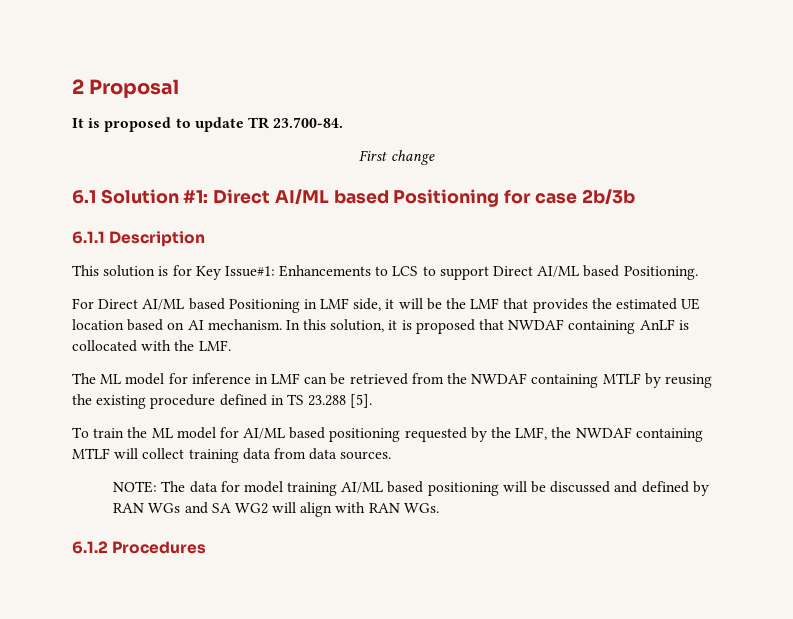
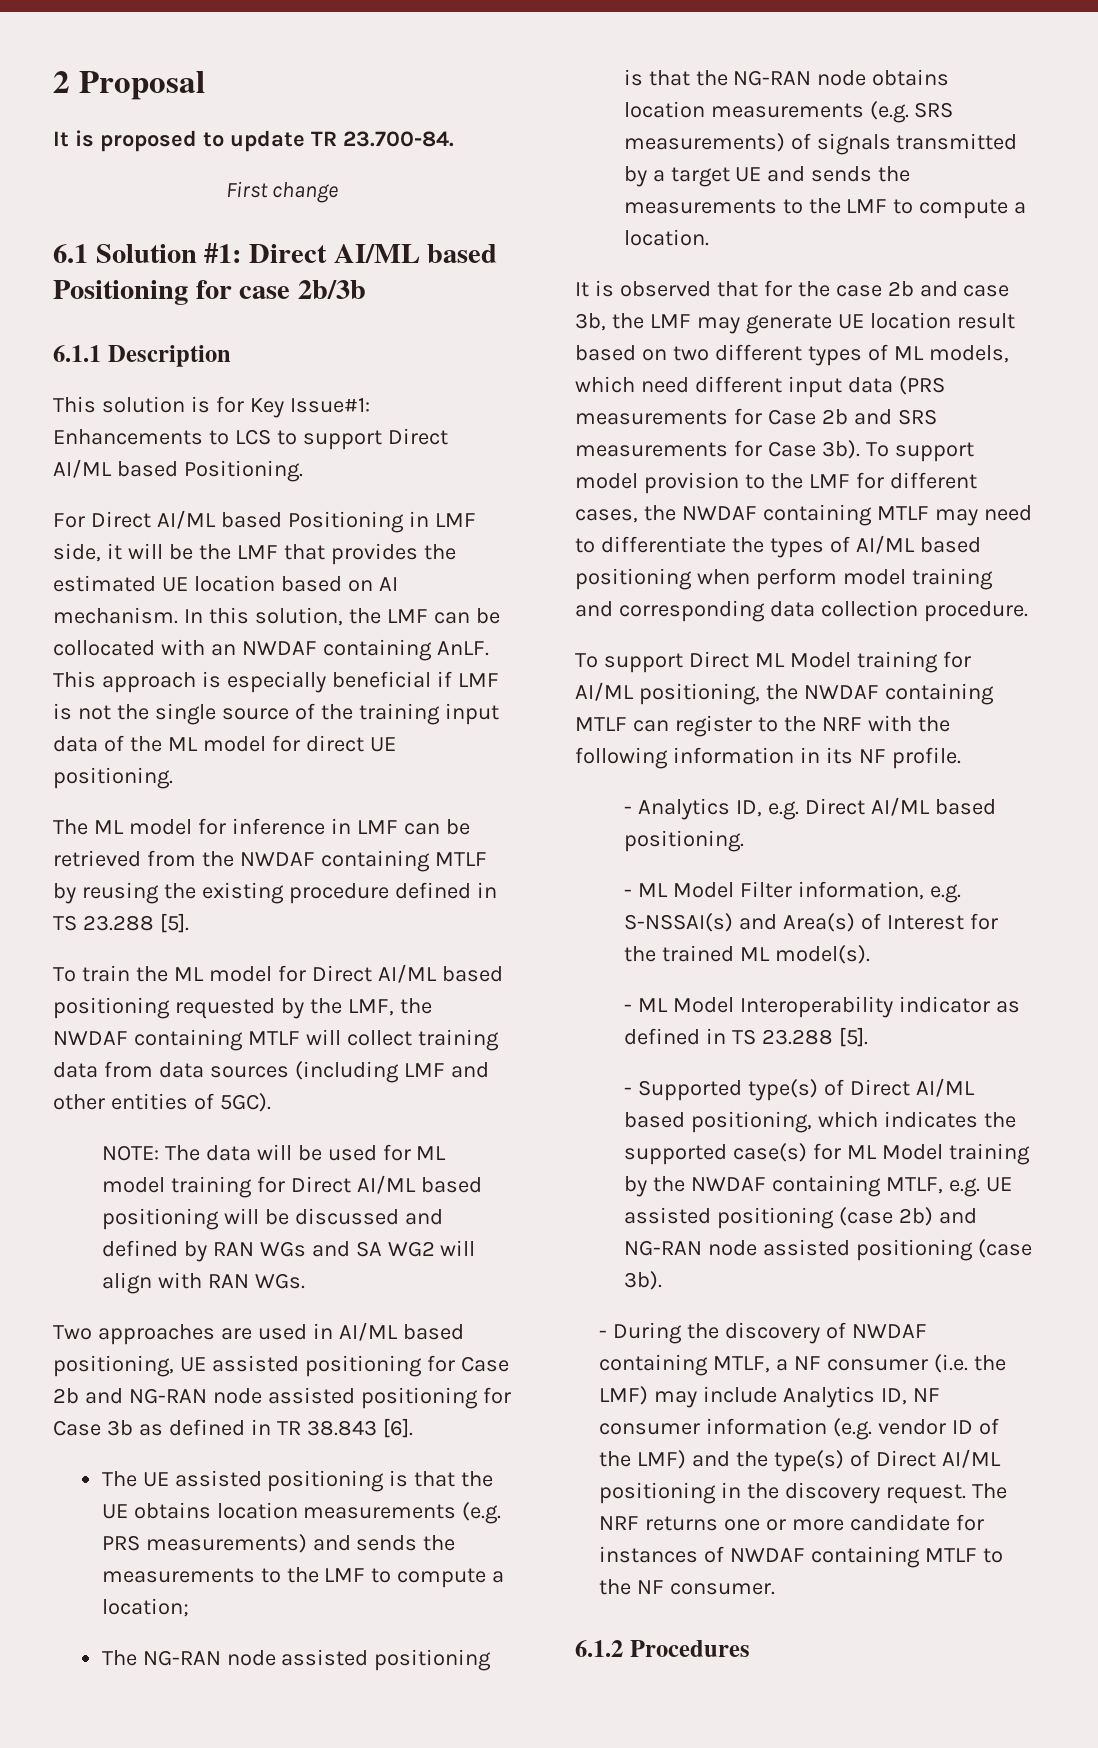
- In this solution, it is proposed that NWDAF containing AnLF is collocated with the LMF.
+ In this solution, the LMF can be collocated with an NWDAF containing AnLF. This approach is especially beneficial if LMF is not the single source of the training input data of the ML model for direct UE positioning.
- To train the ML model for AI/ML based positioning requested by the LMF, the NWDAF containing MTLF will collect training data from data sources.
- NOTE: The data for model training AI/ML based positioning will be discussed and defined by RAN WGs and SA WG2 will align with RAN WGs.
+ To train the ML model for Direct AI/ML based positioning requested by the LMF, the NWDAF containing MTLF will collect training data from data sources (including LMF and other entities of 5GC).
+ NOTE: The data will be used for ML model training for Direct AI/ML based positioning will be discussed and defined by RAN WGs and SA WG2 will align with RAN WGs.
+ Two approaches are used in AI/ML based positioning, UE assisted positioning for Case 2b and NG-RAN node assisted positioning for Case 3b as defined in TR 38.843 [6].
+ The UE assisted positioning is that the UE obtains location measurements (e.g. PRS measurements) and sends the measurements to the LMF to compute a location;
+ The NG-RAN node assisted positioning is that the NG-RAN node obtains location measurements (e.g. SRS measurements) of signals transmitted by a target UE and sends the measurements to the LMF to compute a location.
+ It is observed that for the case 2b and case 3b, the LMF may generate UE location result based on two different types of ML models, which need different input data (PRS measurements for Case 2b and SRS measurements for Case 3b). To support model provision to the LMF for different cases, the NWDAF containing MTLF may need to differentiate the types of AI/ML based positioning when perform model training and corresponding data collection procedure.
+ To support Direct ML Model training for AI/ML positioning, the NWDAF containing MTLF can register to the NRF with the following information in its NF profile.
+ - Analytics ID, e.g. Direct AI/ML based positioning.
+ - ML Model Filter information, e.g. S-NSSAI(s) and Area(s) of Interest for the trained ML model(s).
+ - ML Model Interoperability indicator as defined in TS 23.288 [5].
+ - Supported type(s) of Direct AI/ML based positioning, which indicates the supported case(s) for ML Model training by the NWDAF containing MTLF, e.g. UE assisted positioning (case 2b) and NG-RAN node assisted positioning (case 3b).
+ - During the discovery of NWDAF containing MTLF, a NF consumer (i.e. the LMF) may include Analytics ID, NF consumer information (e.g. vendor ID of the LMF) and the type(s) of Direct AI/ML positioning in the discovery request. The NRF returns one or more candidate for instances of NWDAF containing MTLF to the NF consumer.

